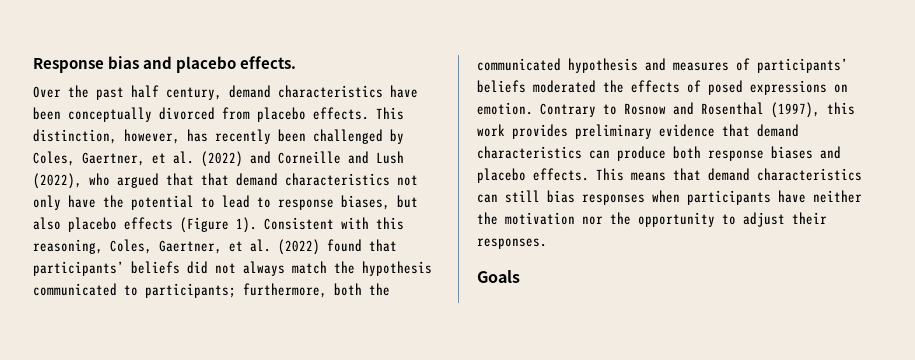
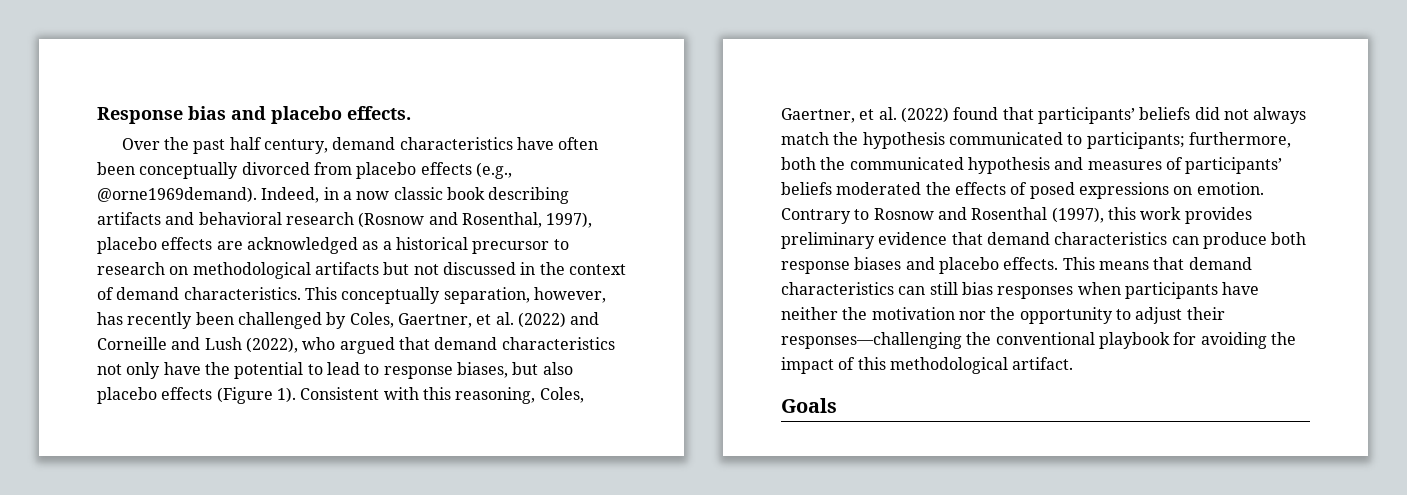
- Over the past half century, demand characteristics have been conceptually divorced from placebo effects. This distinction, however, has recently been challenged by Coles, Gaertner, et al. (2022) and Corneille and Lush (2022), who argued that that demand characteristics not only have the potential to lead to response biases, but also placebo effects (Figure 1).
+ Over the past half century, demand characteristics have often been conceptually divorced from placebo effects (e.g., @orne1969demand). Indeed, in a now classic book describing artifacts and behavioral research (Rosnow and Rosenthal, 1997), placebo effects are acknowledged as a historical precursor to research on methodological artifacts but not discussed in the context of demand characteristics. This conceptually separation, however, has recently been challenged by Coles, Gaertner, et al. (2022) and Corneille and Lush (2022), who argued that demand characteristics not only have the potential to lead to response biases, but also placebo effects (Figure 1).
- This means that demand characteristics can still bias responses when participants have neither the motivation nor the opportunity to adjust their responses.
+ This means that demand characteristics can still bias responses when participants have neither the motivation nor the opportunity to adjust their responses—challenging the conventional playbook for avoiding the impact of this methodological artifact.

